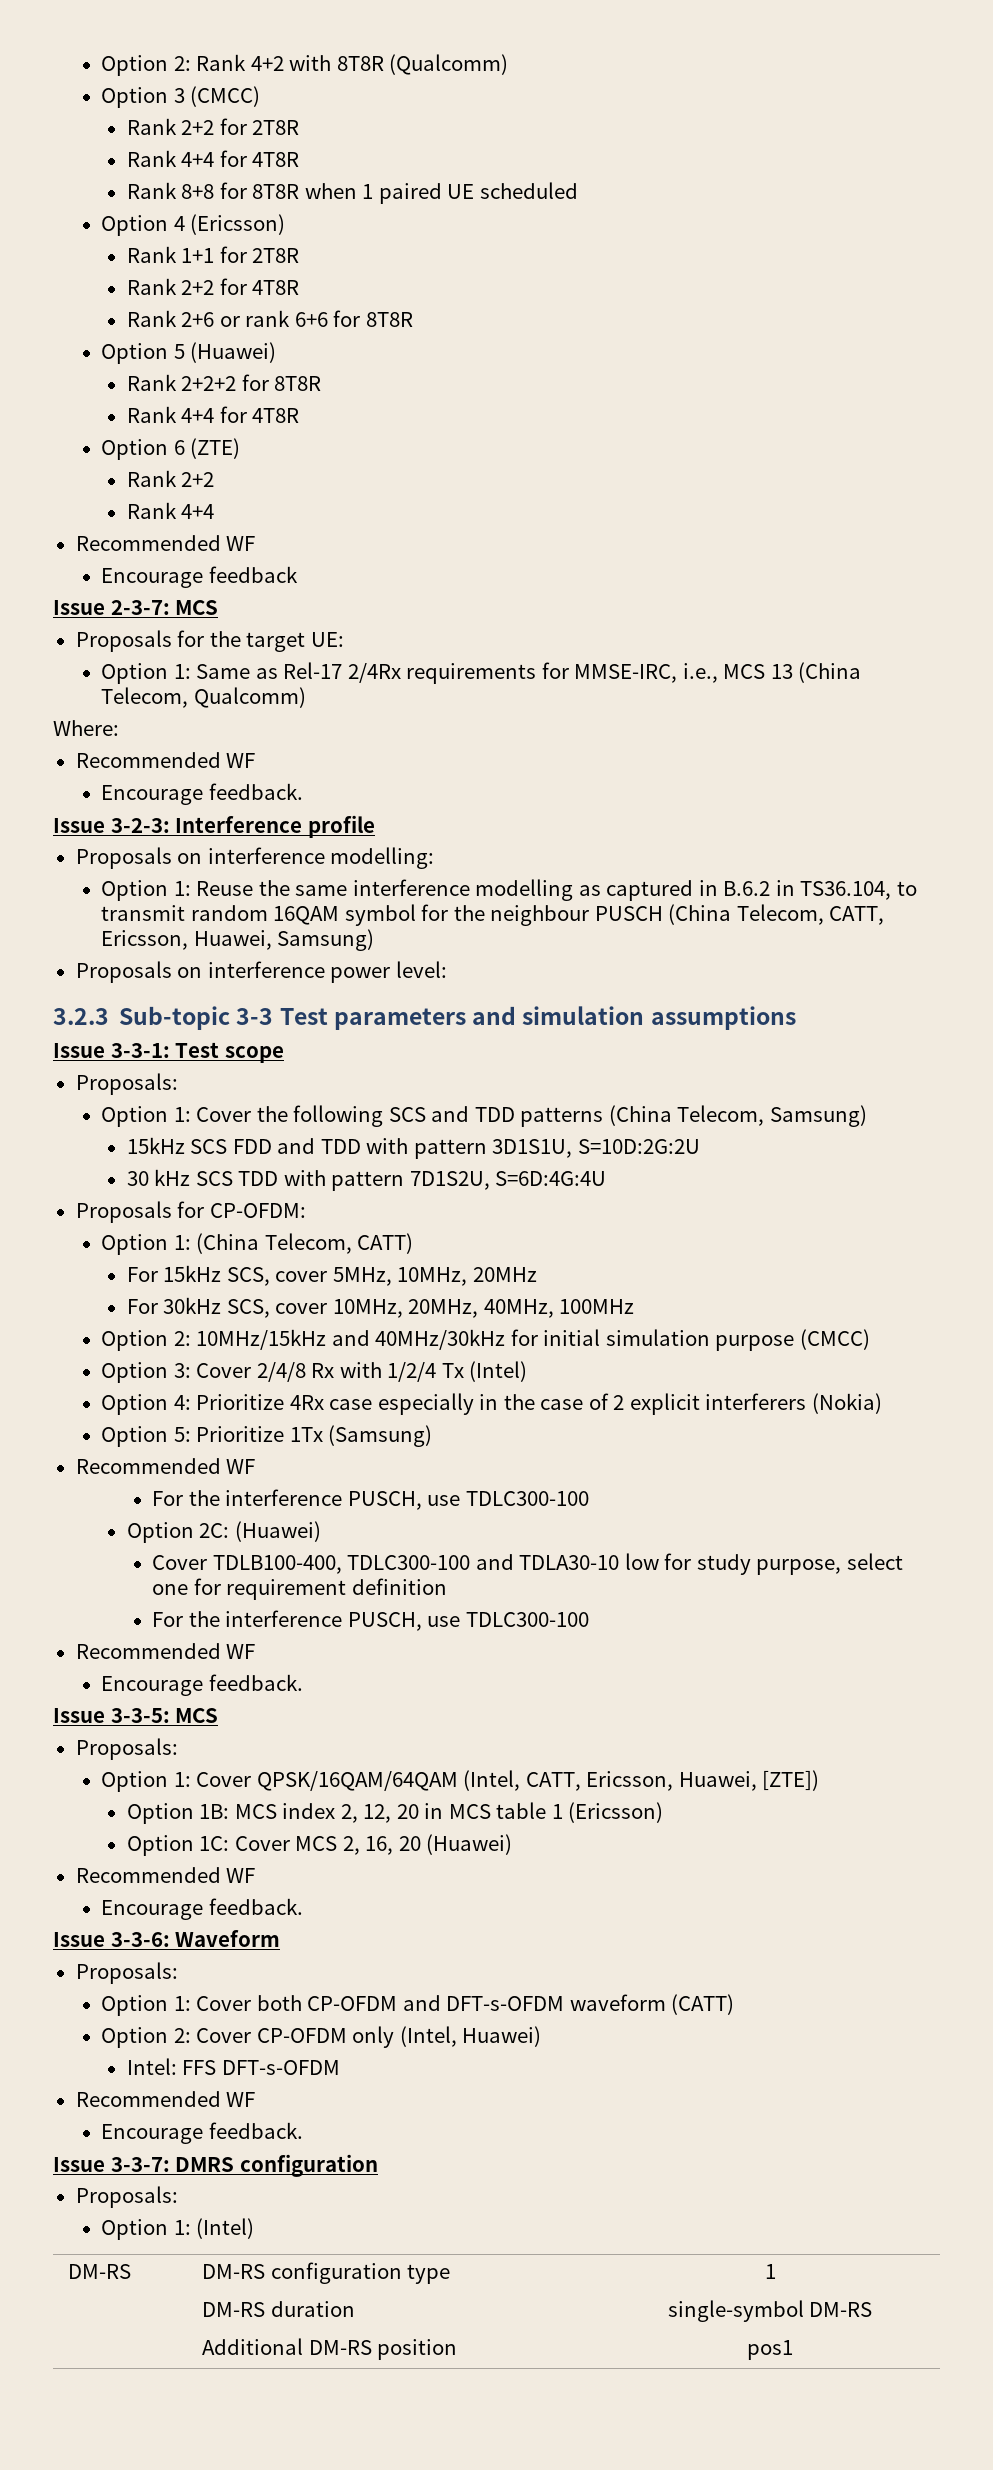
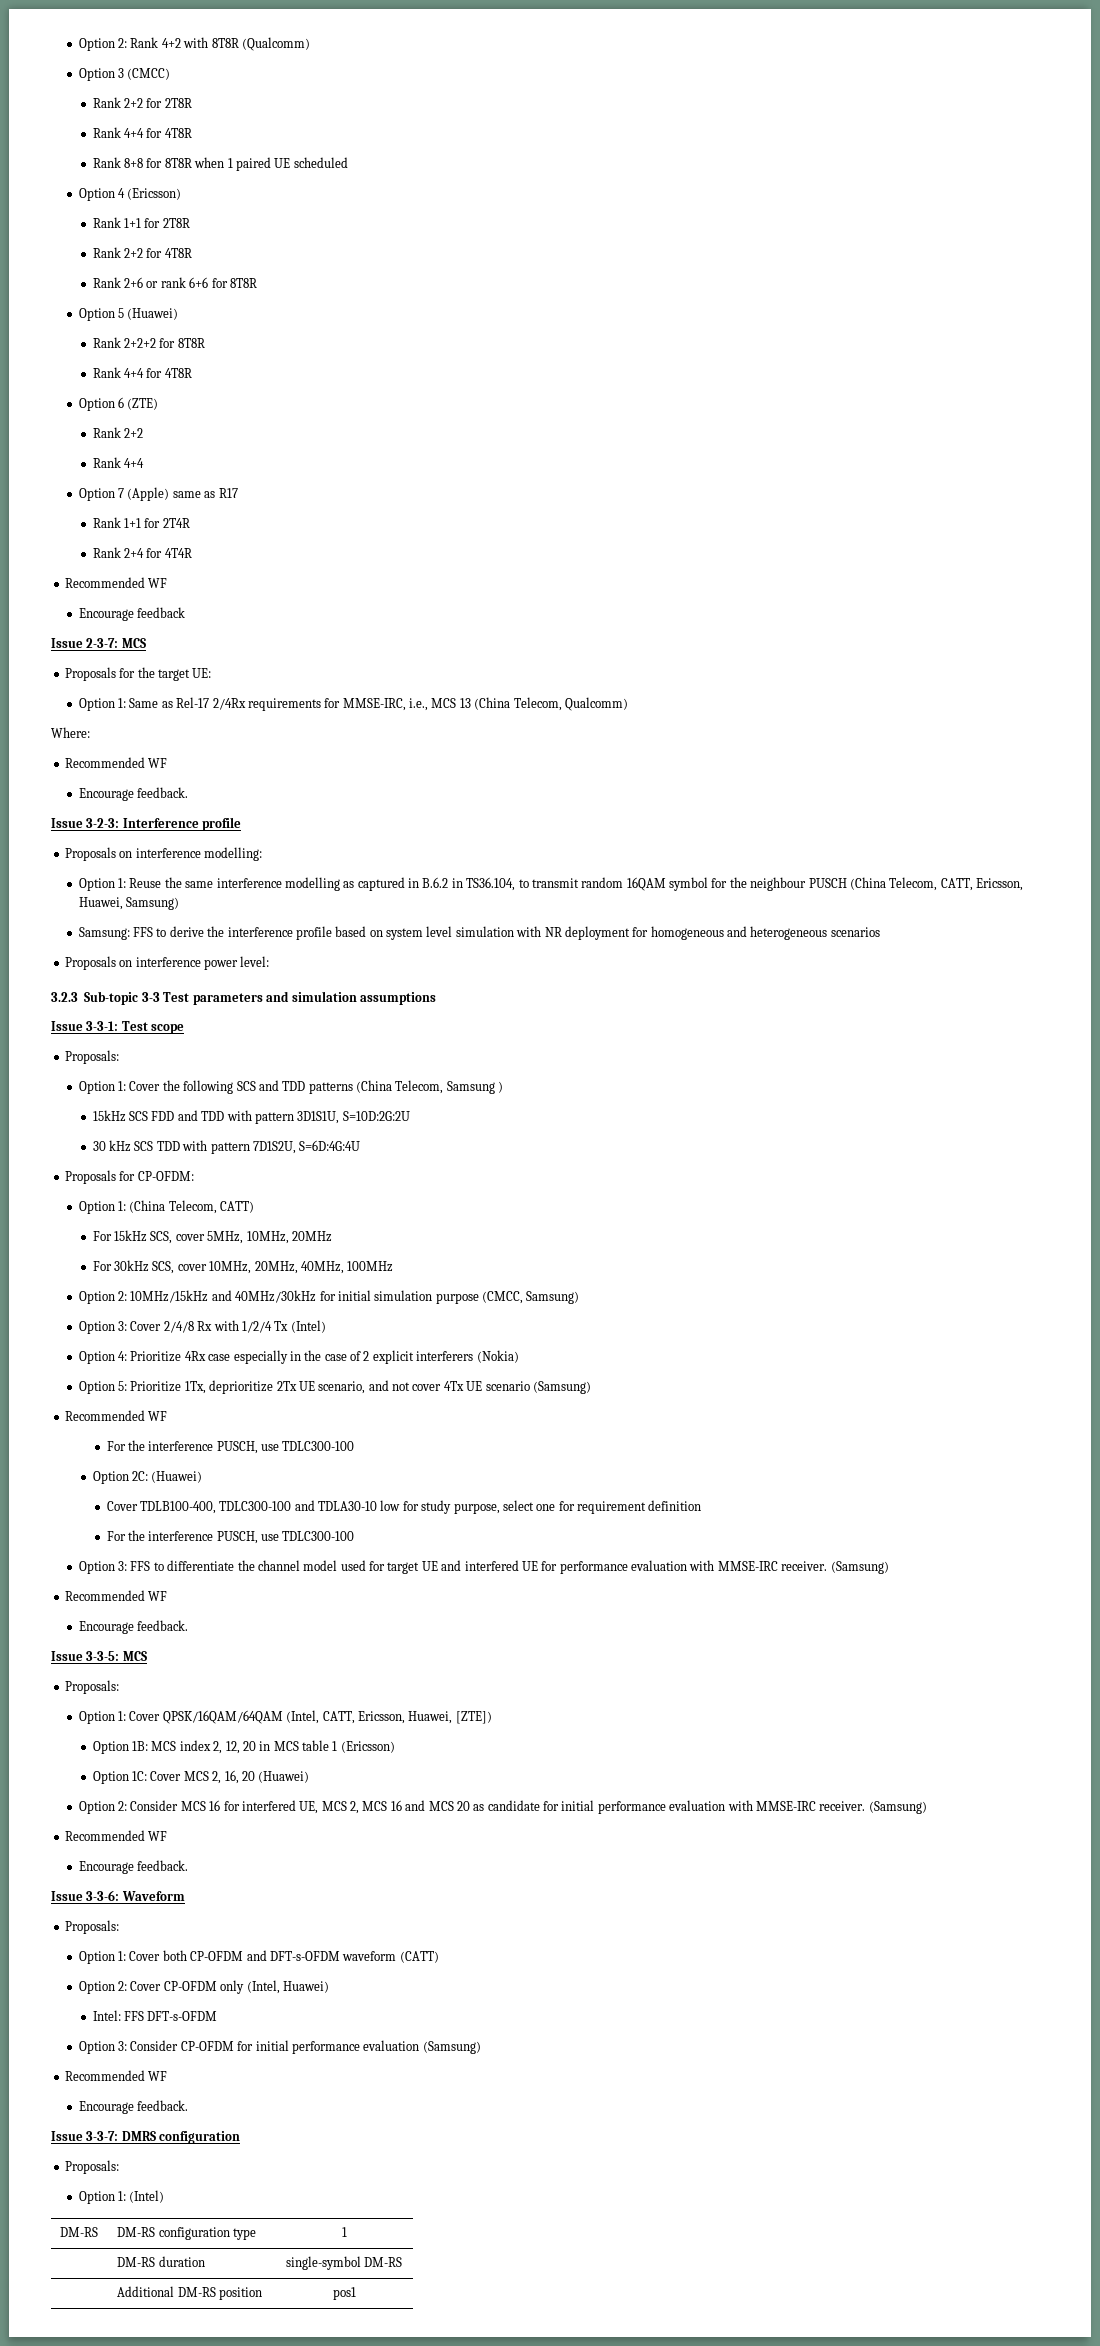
+ Option 7 (Apple) same as R17
+ Rank 1+1 for 2T4R
+ Rank 2+4 for 4T4R
+ Samsung: FFS to derive the interference profile based on system level simulation with NR deployment for homogeneous and heterogeneous scenarios
- Option 1: Cover the following SCS and TDD patterns (China Telecom, Samsung)
+ Option 1: Cover the following SCS and TDD patterns (China Telecom, Samsung )
- Option 2: 10MHz/15kHz and 40MHz/30kHz for initial simulation purpose (CMCC)
+ Option 2: 10MHz/15kHz and 40MHz/30kHz for initial simulation purpose (CMCC, Samsung)
- Option 5: Prioritize 1Tx (Samsung)
+ Option 5: Prioritize 1Tx, deprioritize 2Tx UE scenario, and not cover 4Tx UE scenario (Samsung)
+ Option 3: FFS to differentiate the channel model used for target UE and interfered UE for performance evaluation with MMSE-IRC receiver. (Samsung)
+ Option 2: Consider MCS 16 for interfered UE, MCS 2, MCS 16 and MCS 20 as candidate for initial performance evaluation with MMSE-IRC receiver. (Samsung)
+ Option 3: Consider CP-OFDM for initial performance evaluation (Samsung)

